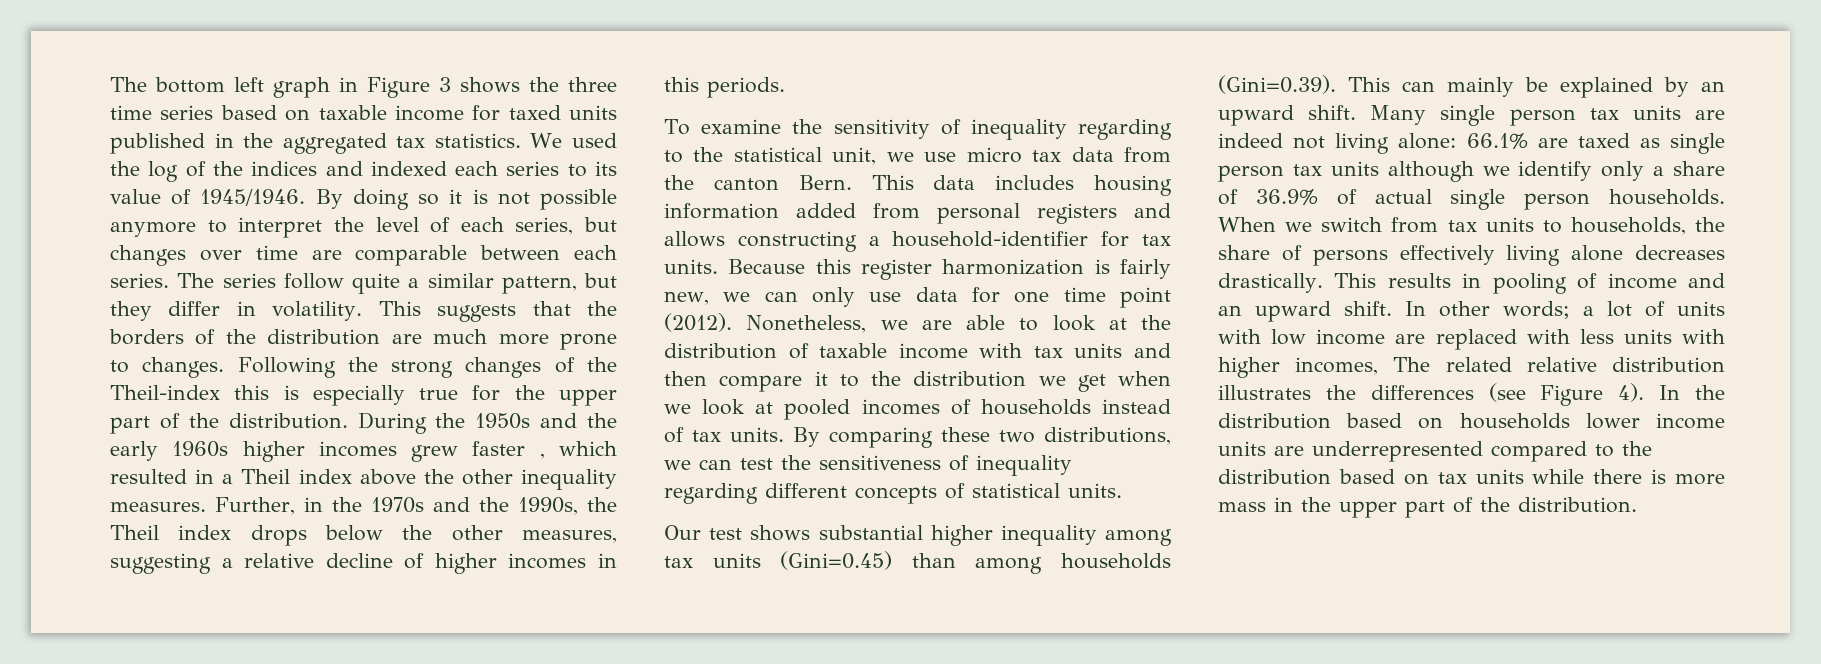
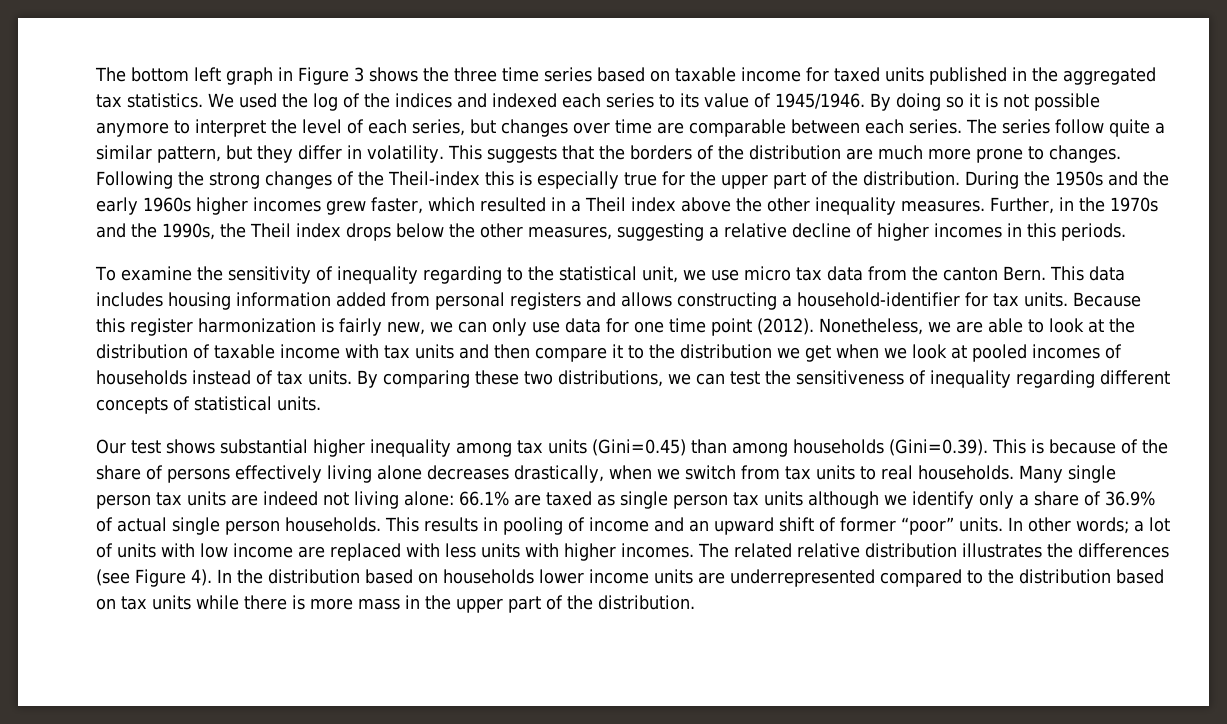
- During the 1950s and the early 1960s higher incomes grew faster , which resulted in a Theil index above the other inequality measures.
+ During the 1950s and the early 1960s higher incomes grew faster, which resulted in a Theil index above the other inequality measures.
- Our test shows substantial higher inequality among tax units (Gini=0.45) than among households (Gini=0.39). This can mainly be explained by an upward shift.
+ Our test shows substantial higher inequality among tax units (Gini=0.45) than among households (Gini=0.39). This is because of the share of persons effectively living alone decreases drastically, when we switch from tax units to real households.
- When we switch from tax units to households, the share of persons effectively living alone decreases drastically.
- This results in pooling of income and an upward shift.
+ This results in pooling of income and an upward shift of former “poor” units.
- In other words; a lot of units with low income are replaced with less units with higher incomes, The related relative distribution illustrates the differences (see Figure 4).
+ In other words; a lot of units with low income are replaced with less units with higher incomes. The related relative distribution illustrates the differences (see Figure 4).

